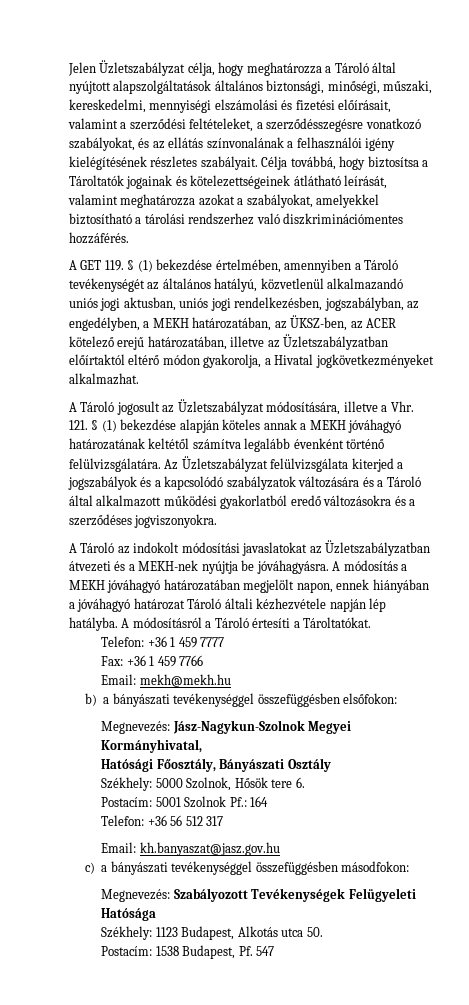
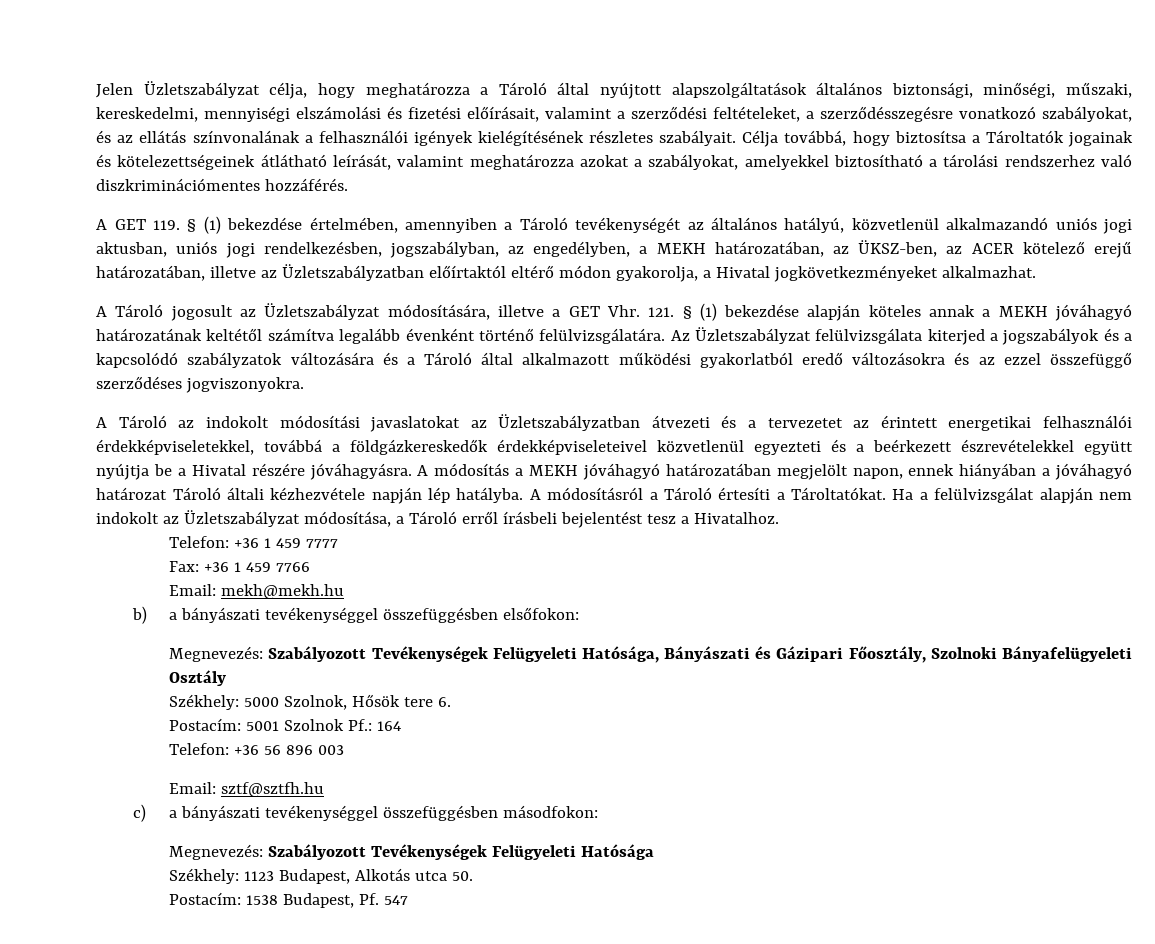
- Jelen Üzletszabályzat célja, hogy meghatározza a Tároló által nyújtott alapszolgáltatások általános biztonsági, minőségi, műszaki, kereskedelmi, mennyiségi elszámolási és fizetési előírásait, valamint a szerződési feltételeket, a szerződésszegésre vonatkozó szabályokat, és az ellátás színvonalának a felhasználói igény kielégítésének részletes szabályait.
+ Jelen Üzletszabályzat célja, hogy meghatározza a Tároló által nyújtott alapszolgáltatások általános biztonsági, minőségi, műszaki, kereskedelmi, mennyiségi elszámolási és fizetési előírásait, valamint a szerződési feltételeket, a szerződésszegésre vonatkozó szabályokat, és az ellátás színvonalának a felhasználói igények kielégítésének részletes szabályait.
- A Tároló jogosult az Üzletszabályzat módosítására, illetve a Vhr. 121. § (1) bekezdése alapján köteles annak a MEKH jóváhagyó határozatának keltétől számítva legalább évenként történő felülvizsgálatára.
+ A Tároló jogosult az Üzletszabályzat módosítására, illetve a GET Vhr. 121. § (1) bekezdése alapján köteles annak a MEKH jóváhagyó határozatának keltétől számítva legalább évenként történő felülvizsgálatára.
- Az Üzletszabályzat felülvizsgálata kiterjed a jogszabályok és a kapcsolódó szabályzatok változására és a Tároló által alkalmazott működési gyakorlatból eredő változásokra és a szerződéses jogviszonyokra.
+ Az Üzletszabályzat felülvizsgálata kiterjed a jogszabályok és a kapcsolódó szabályzatok változására és a Tároló által alkalmazott működési gyakorlatból eredő változásokra és az ezzel összefüggő szerződéses jogviszonyokra.
- A Tároló az indokolt módosítási javaslatokat az Üzletszabályzatban átvezeti és a MEKH-nek nyújtja be jóváhagyásra.
+ A Tároló az indokolt módosítási javaslatokat az Üzletszabályzatban átvezeti és a tervezetet az érintett energetikai felhasználói érdekképviseletekkel, továbbá a földgázkereskedők érdekképviseleteivel közvetlenül egyezteti és a beérkezett észrevételekkel együtt nyújtja be a Hivatal részére jóváhagyásra.
+ Ha a felülvizsgálat alapján nem indokolt az Üzletszabályzat módosítása, a Tároló erről írásbeli bejelentést tesz a Hivatalhoz.
- Megnevezés: Jász-Nagykun-Szolnok Megyei Kormányhivatal,
- Hatósági Főosztály, Bányászati Osztály
+ Megnevezés: Szabályozott Tevékenységek Felügyeleti Hatósága, Bányászati és Gázipari Főosztály, Szolnoki Bányafelügyeleti Osztály
- Telefon: +36 56 512 317
- Email: kh.banyaszat@jasz.gov.hu
+ Telefon: +36 56 896 003
+ Email: sztf@sztfh.hu

